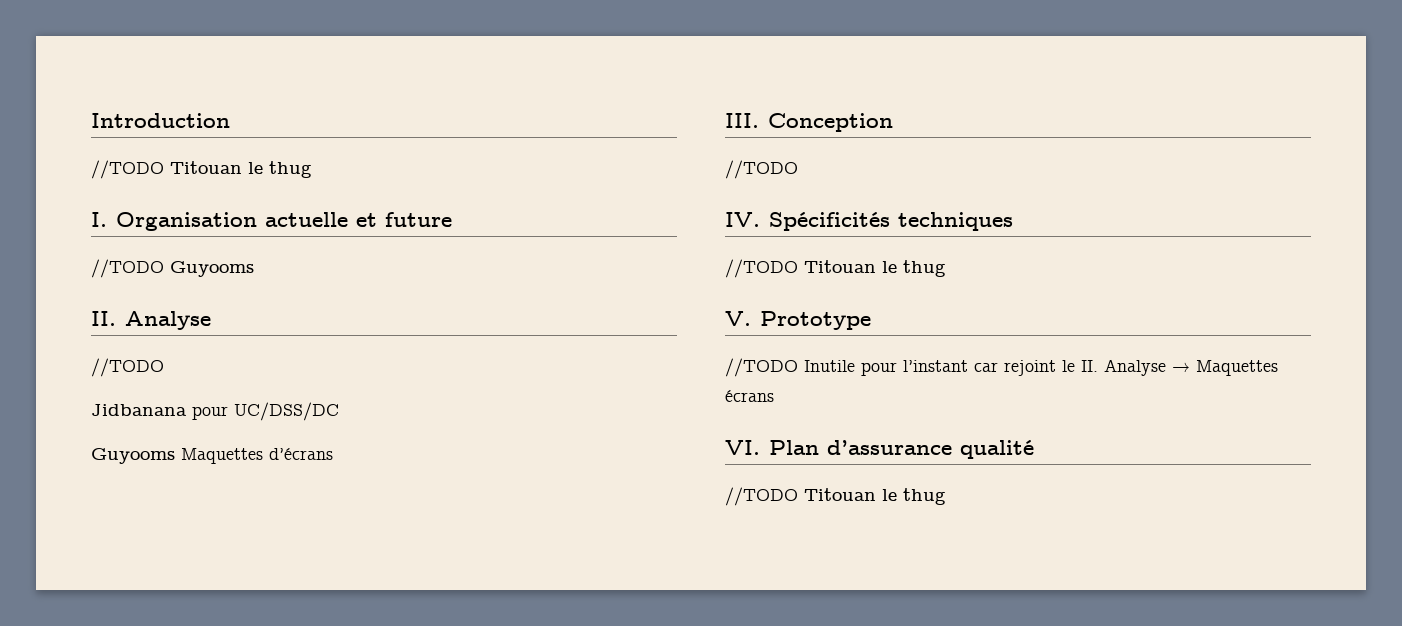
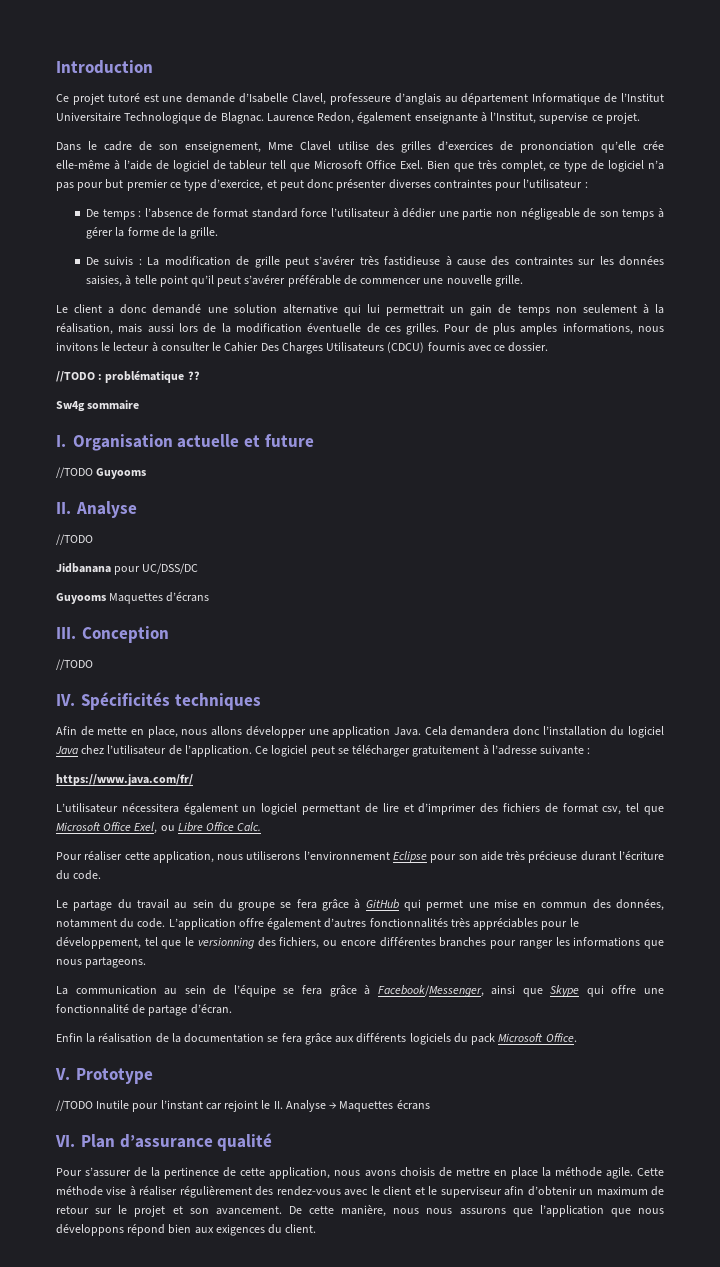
  Introduction
- //TODO Titouan le thug
+ Ce projet tutoré est une demande d’Isabelle Clavel, professeure d’anglais au département Informatique de l’Institut Universitaire Technologique de Blagnac. Laurence Redon, également enseignante à l’Institut, supervise ce projet.
+ Dans le cadre de son enseignement, Mme Clavel utilise des grilles d’exercices de prononciation qu’elle crée elle-même à l’aide de logiciel de tableur tell que Microsoft Office Exel. Bien que très complet, ce type de logiciel n’a pas pour but premier ce type d’exercice, et peut donc présenter diverses contraintes pour l’utilisateur :
+ De temps : l’absence de format standard force l’utilisateur à dédier une partie non négligeable de son temps à gérer la forme de la grille.
+ De suivis : La modification de grille peut s’avérer très fastidieuse à cause des contraintes sur les données saisies, à telle point qu’il peut s’avérer préférable de commencer une nouvelle grille.
+ Le client a donc demandé une solution alternative qui lui permettrait un gain de temps non seulement à la réalisation, mais aussi lors de la modification éventuelle de ces grilles. Pour de plus amples informations, nous invitons le lecteur à consulter le Cahier Des Charges Utilisateurs (CDCU) fournis avec ce dossier.
+ //TODO : problématique ??
+ Sw4g sommaire
  IV. Spécificités techniques
- //TODO Titouan le thug
+ Afin de mette en place, nous allons développer une application Java. Cela demandera donc l’installation du logiciel Java chez l’utilisateur de l’application. Ce logiciel peut se télécharger gratuitement à l’adresse suivante :
+ https://www.java.com/fr/
+ L’utilisateur nécessitera également un logiciel permettant de lire et d’imprimer des fichiers de format csv, tel que Microsoft Office Exel, ou Libre Office Calc.
+ Pour réaliser cette application, nous utiliserons l’environnement Eclipse pour son aide très précieuse durant l’écriture du code.
+ Le partage du travail au sein du groupe se fera grâce à GitHub qui permet une mise en commun des données, notamment du code. L’application offre également d’autres fonctionnalités très appréciables pour le développement, tel que le versionning des fichiers, ou encore différentes branches pour ranger les informations que nous partageons.
+ La communication au sein de l’équipe se fera grâce à Facebook/Messenger, ainsi que Skype qui offre une fonctionnalité de partage d’écran.
+ Enfin la réalisation de la documentation se fera grâce aux différents logiciels du pack Microsoft Office.
  VI. Plan d’assurance qualité
- //TODO Titouan le thug
+ Pour s’assurer de la pertinence de cette application, nous avons choisis de mettre en place la méthode agile. Cette méthode vise à réaliser régulièrement des rendez-vous avec le client et le superviseur afin d’obtenir un maximum de retour sur le projet et son avancement. De cette manière, nous nous assurons que l’application que nous développons répond bien aux exigences du client.

